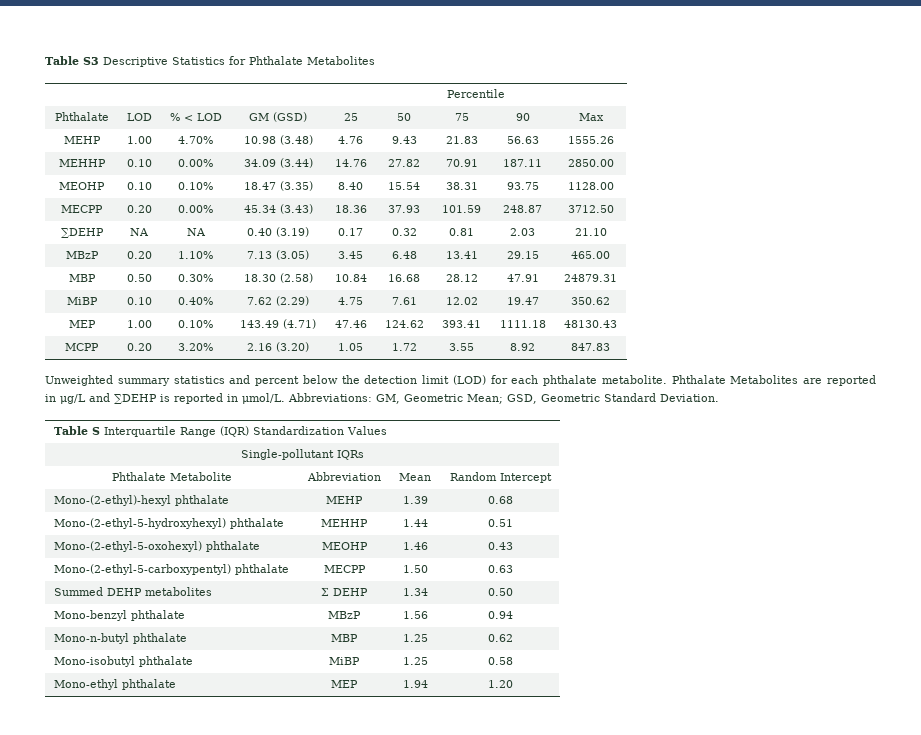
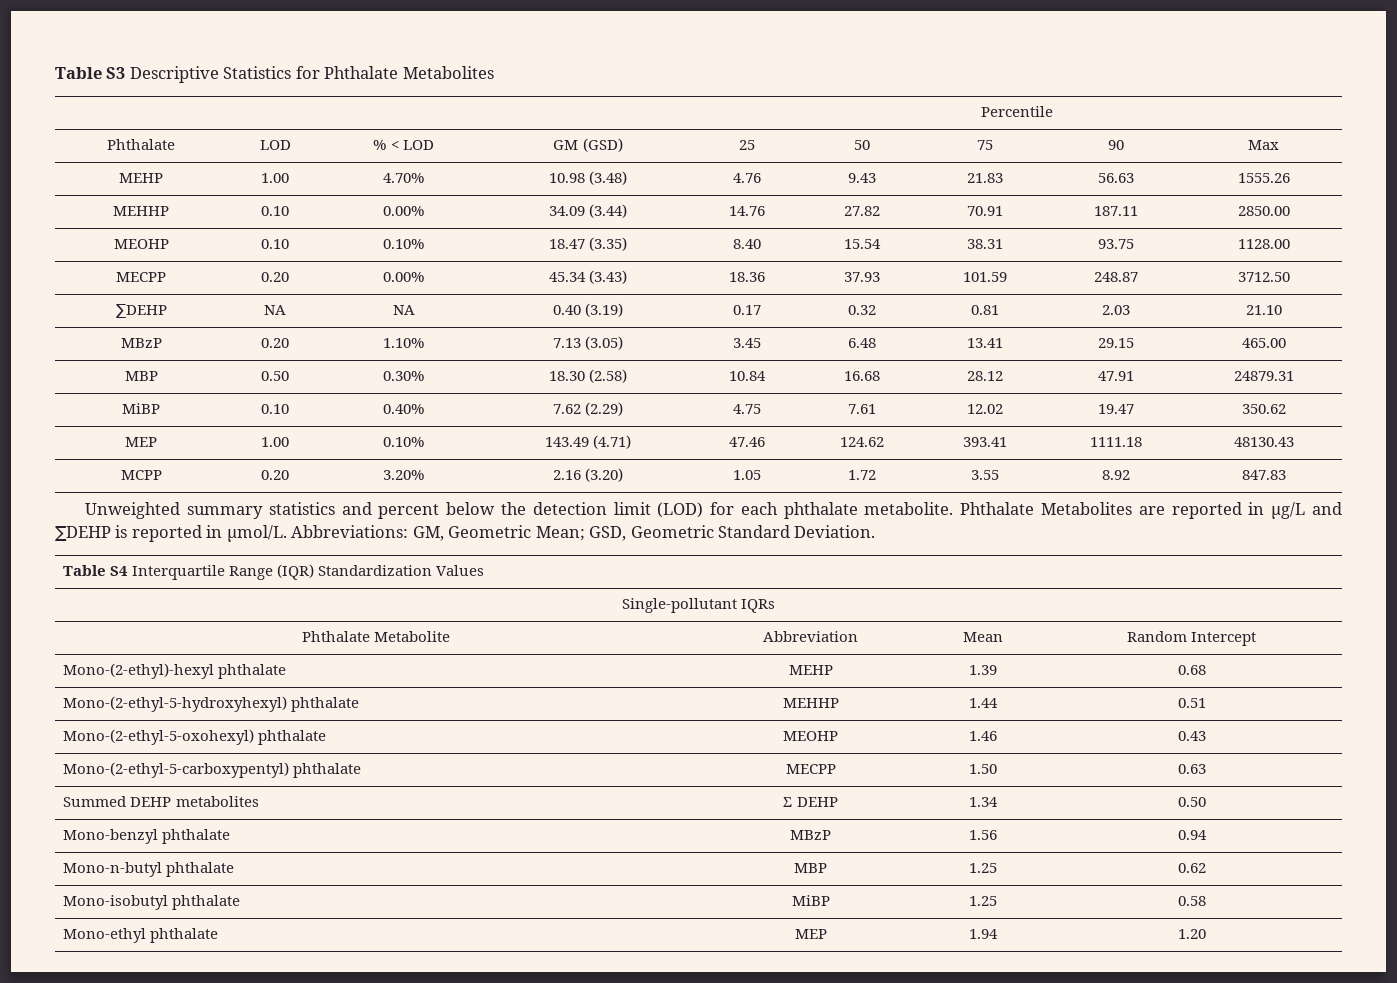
- Table S Interquartile Range (IQR) Standardization Values
+ Table S4 Interquartile Range (IQR) Standardization Values

